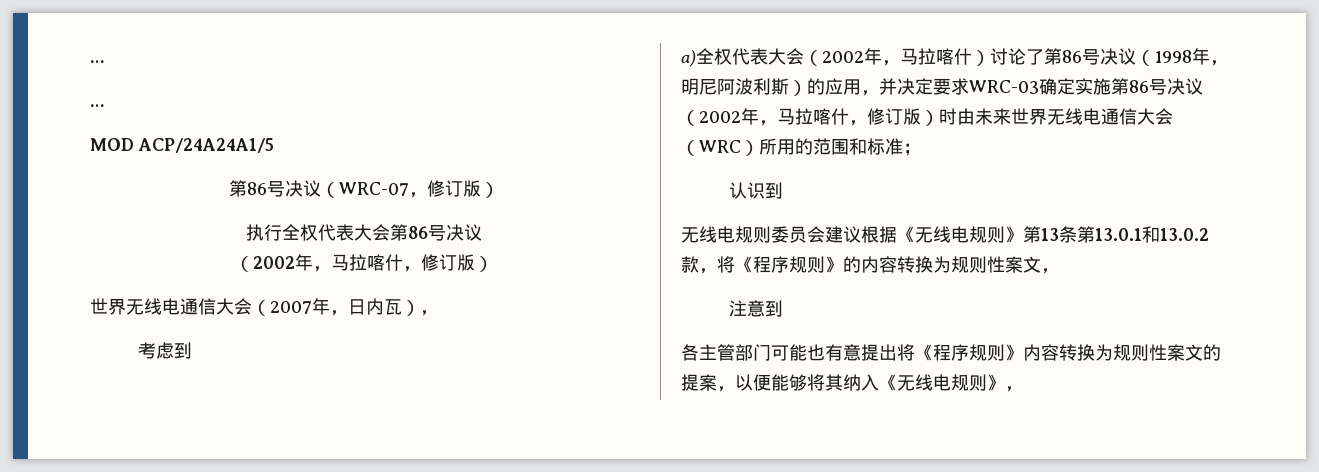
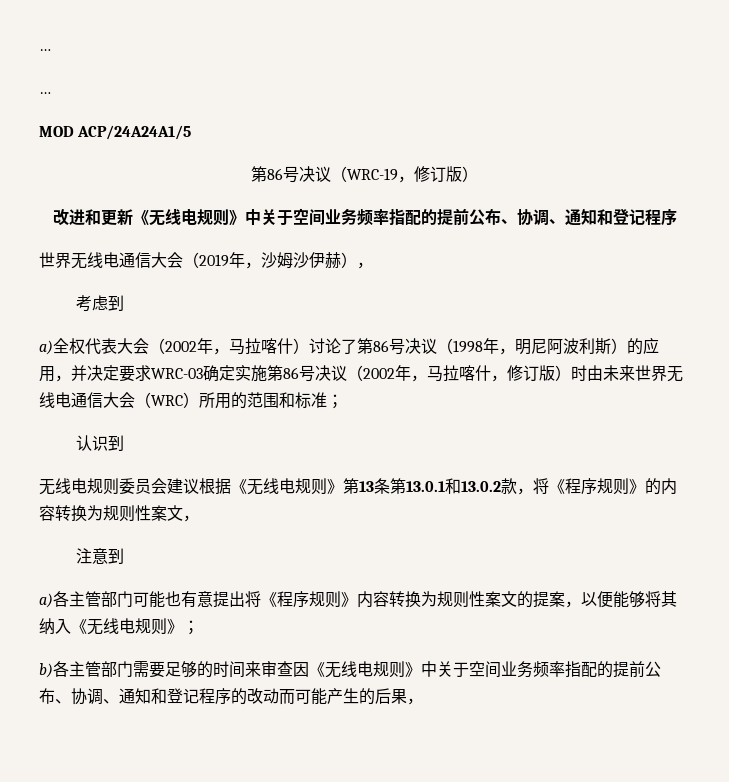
- 第86号决议（WRC-07，修订版）
- 执行全权代表大会第86号决议
- （2002年，马拉喀什，修订版）
- 世界无线电通信大会（2007年，日内瓦），
+ 第86号决议（WRC-19，修订版）
+ 改进和更新《无线电规则》中关于空间业务频率指配的提前公布、协调、通知和登记程序
+ 世界无线电通信大会（2019年，沙姆沙伊赫），
- 各主管部门可能也有意提出将《程序规则》内容转换为规则性案文的提案，以便能够将其纳入《无线电规则》，
+ a)各主管部门可能也有意提出将《程序规则》内容转换为规则性案文的提案，以便能够将其纳入《无线电规则》；
+ b)各主管部门需要足够的时间来审查因《无线电规则》中关于空间业务频率指配的提前公布、协调、通知和登记程序的改动而可能产生的后果，

